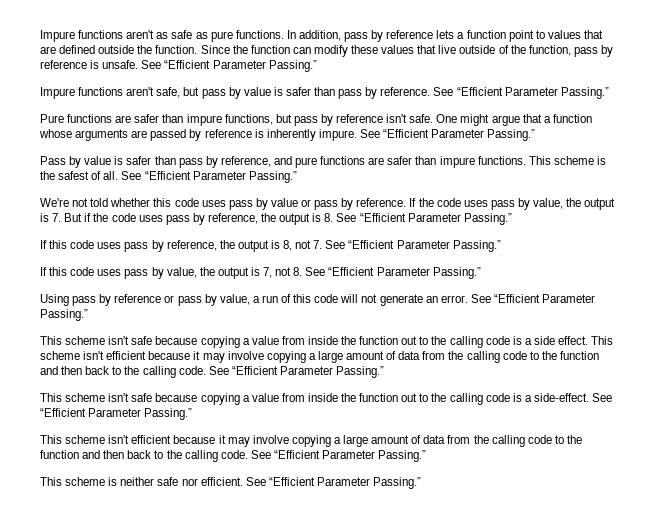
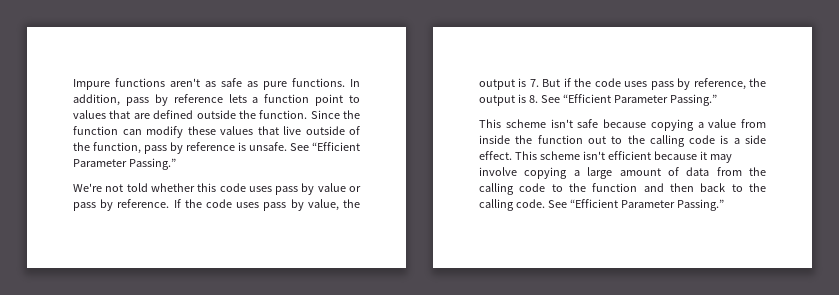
- Impure functions aren't safe, but pass by value is safer than pass by reference. See “Efficient Parameter Passing.”
- Pure functions are safer than impure functions, but pass by reference isn't safe. One might argue that a function whose arguments are passed by reference is inherently impure. See “Efficient Parameter Passing.”
- Pass by value is safer than pass by reference, and pure functions are safer than impure functions. This scheme is the safest of all. See “Efficient Parameter Passing.”
- If this code uses pass by reference, the output is 8, not 7. See “Efficient Parameter Passing.”
- If this code uses pass by value, the output is 7, not 8. See “Efficient Parameter Passing.”
- Using pass by reference or pass by value, a run of this code will not generate an error. See “Efficient Parameter Passing.”
- This scheme isn't safe because copying a value from inside the function out to the calling code is a side-effect. See “Efficient Parameter Passing.”
- This scheme isn't efficient because it may involve copying a large amount of data from the calling code to the function and then back to the calling code. See “Efficient Parameter Passing.”
- This scheme is neither safe nor efficient. See “Efficient Parameter Passing.”

